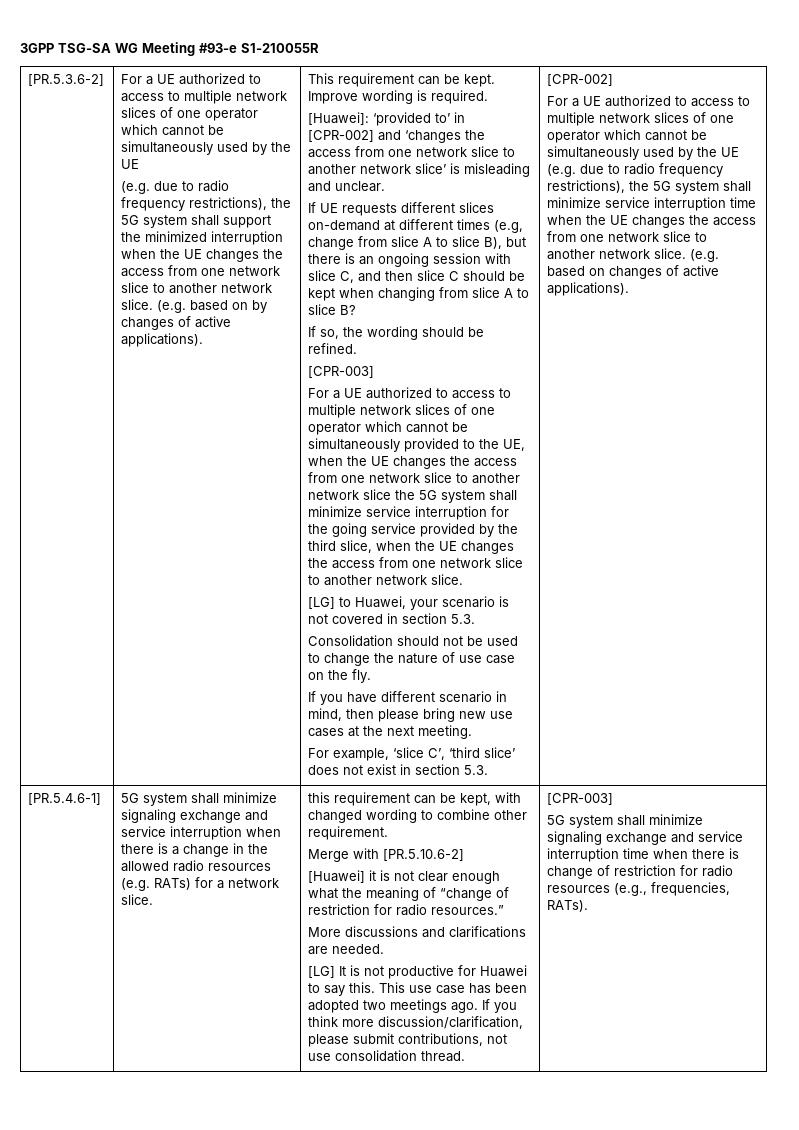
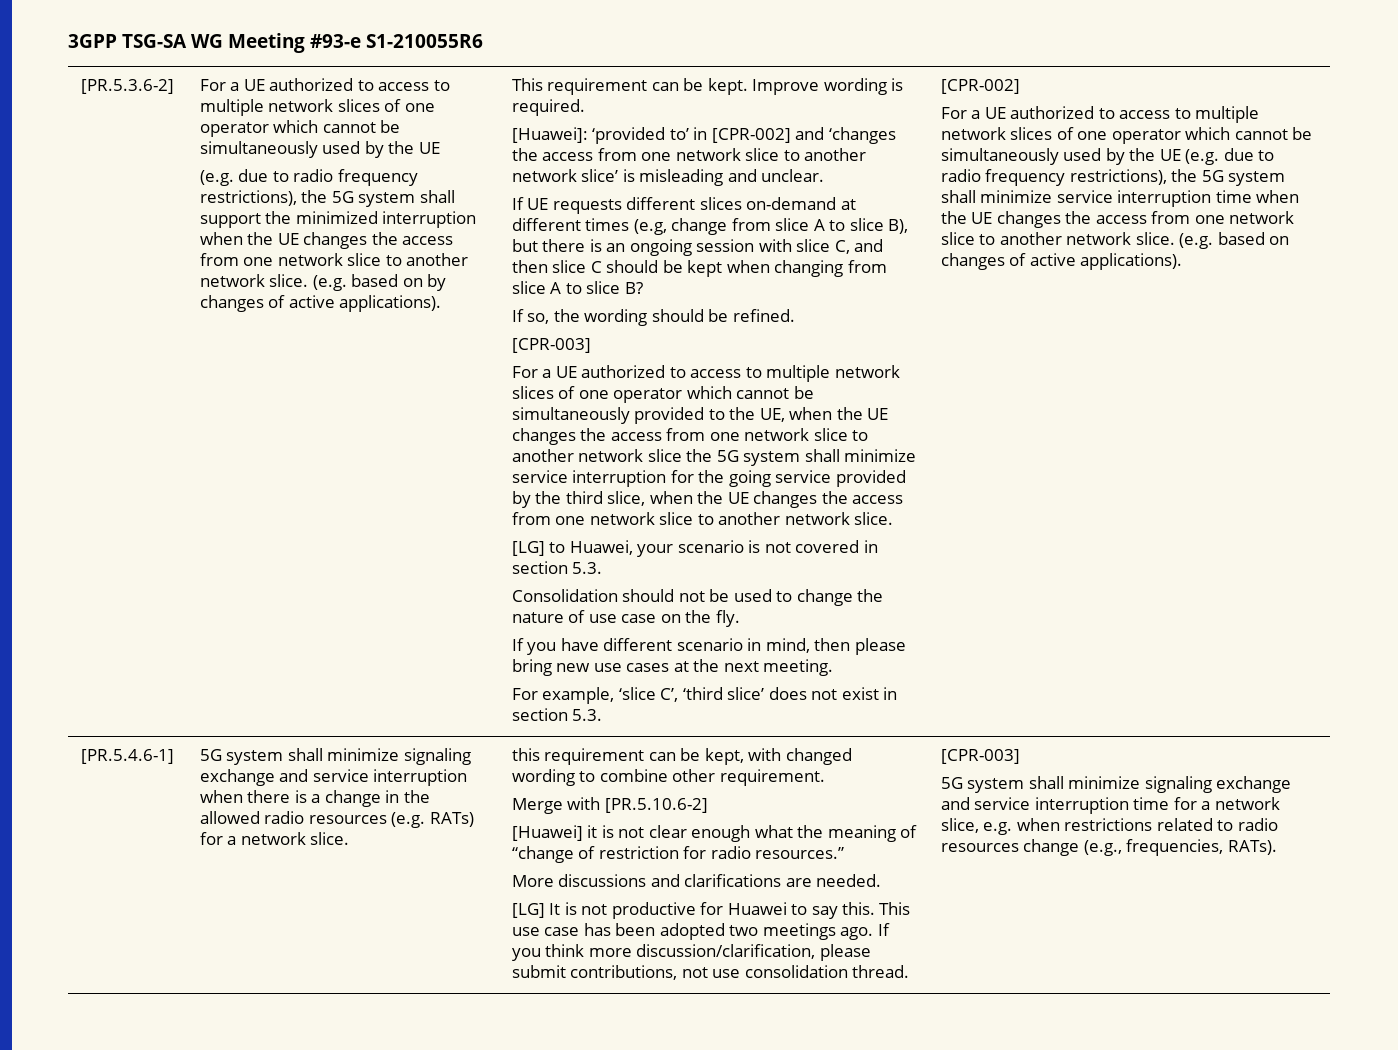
- 3GPP TSG-SA WG Meeting #93-e S1-210055R
+ 3GPP TSG-SA WG Meeting #93-e S1-210055R6
- 5G system shall minimize signaling exchange and service interruption time when there is change of restriction for radio resources (e.g., frequencies, RATs).
+ 5G system shall minimize signaling exchange and service interruption time for a network slice, e.g. when restrictions related to radio resources change (e.g., frequencies, RATs).

